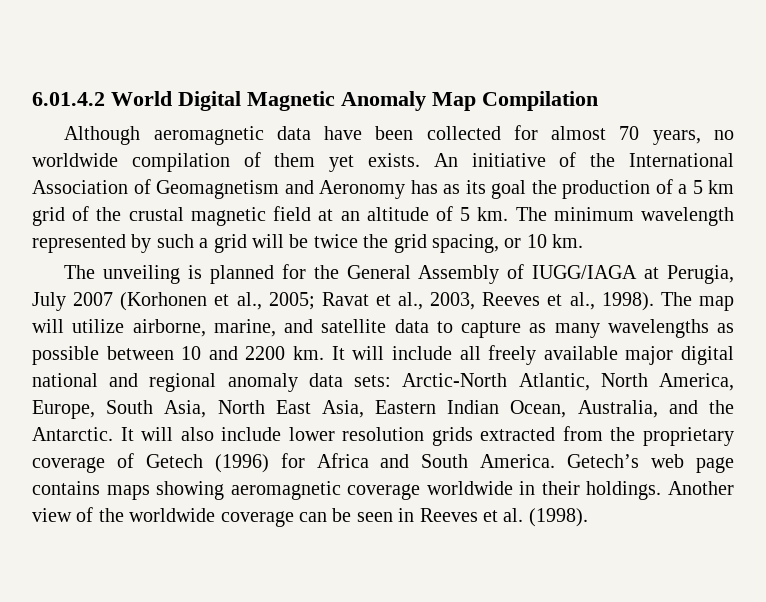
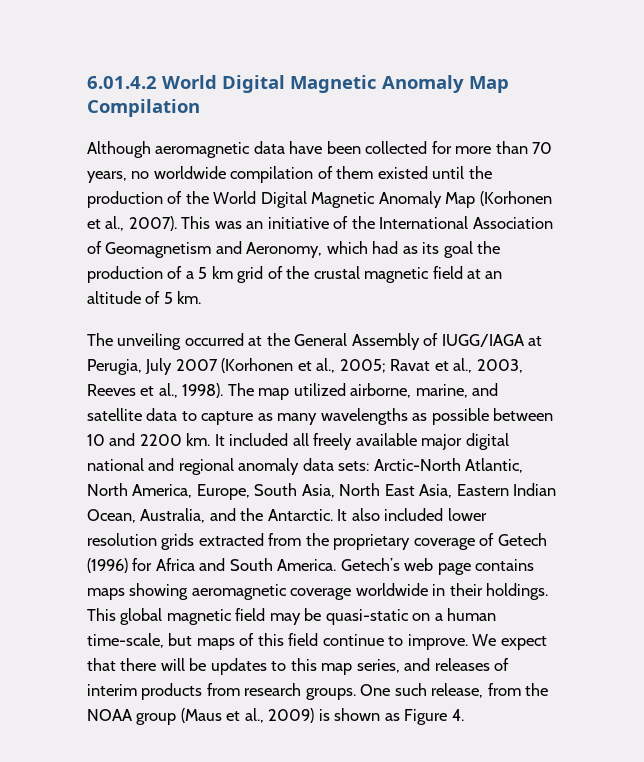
- Although aeromagnetic data have been collected for almost 70 years, no worldwide compilation of them yet exists. An initiative of the International Association of Geomagnetism and Aeronomy has as its goal the production of a 5 km grid of the crustal magnetic field at an altitude of 5 km. The minimum wavelength represented by such a grid will be twice the grid spacing, or 10 km.
+ Although aeromagnetic data have been collected for more than 70 years, no worldwide compilation of them existed until the production of the World Digital Magnetic Anomaly Map (Korhonen et al., 2007). This was an initiative of the International Association of Geomagnetism and Aeronomy, which had as its goal the production of a 5 km grid of the crustal magnetic field at an altitude of 5 km.
- The unveiling is planned for the General Assembly of IUGG/IAGA at Perugia, July 2007 (Korhonen et al., 2005; Ravat et al., 2003, Reeves et al., 1998).
+ The unveiling occurred at the General Assembly of IUGG/IAGA at Perugia, July 2007 (Korhonen et al., 2005; Ravat et al., 2003, Reeves et al., 1998).
- The map will utilize airborne, marine, and satellite data to capture as many wavelengths as possible between 10 and 2200 km.
+ The map utilized airborne, marine, and satellite data to capture as many wavelengths as possible between 10 and 2200 km.
- It will include all freely available major digital national and regional anomaly data sets: Arctic-North Atlantic, North America, Europe, South Asia, North East Asia, Eastern Indian Ocean, Australia, and the Antarctic.
+ It included all freely available major digital national and regional anomaly data sets: Arctic-North Atlantic, North America, Europe, South Asia, North East Asia, Eastern Indian Ocean, Australia, and the Antarctic.
- It will also include lower resolution grids extracted from the proprietary coverage of Getech (1996) for Africa and South America.
+ It also included lower resolution grids extracted from the proprietary coverage of Getech (1996) for Africa and South America.
- Another view of the worldwide coverage can be seen in Reeves et al. (1998).
+ This global magnetic field may be quasi-static on a human time-scale, but maps of this field continue to improve. We expect that there will be updates to this map series, and releases of interim products from research groups. One such release, from the NOAA group (Maus et al., 2009) is shown as Figure 4.

